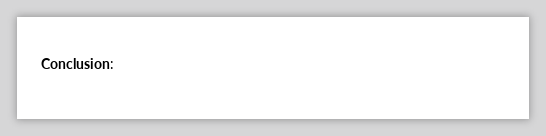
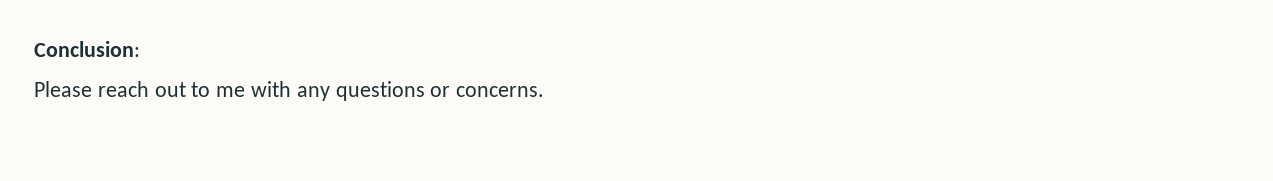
+ Please reach out to me with any questions or concerns.

